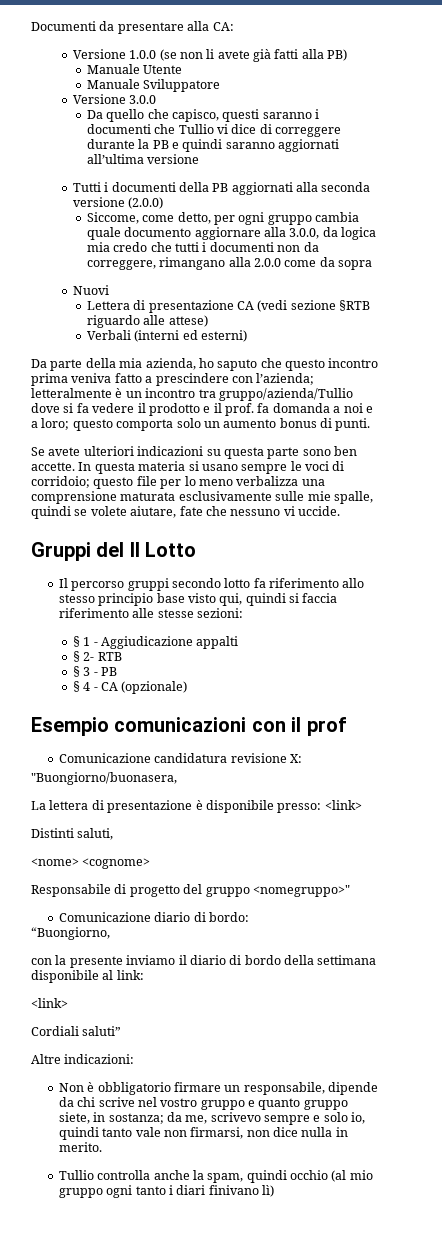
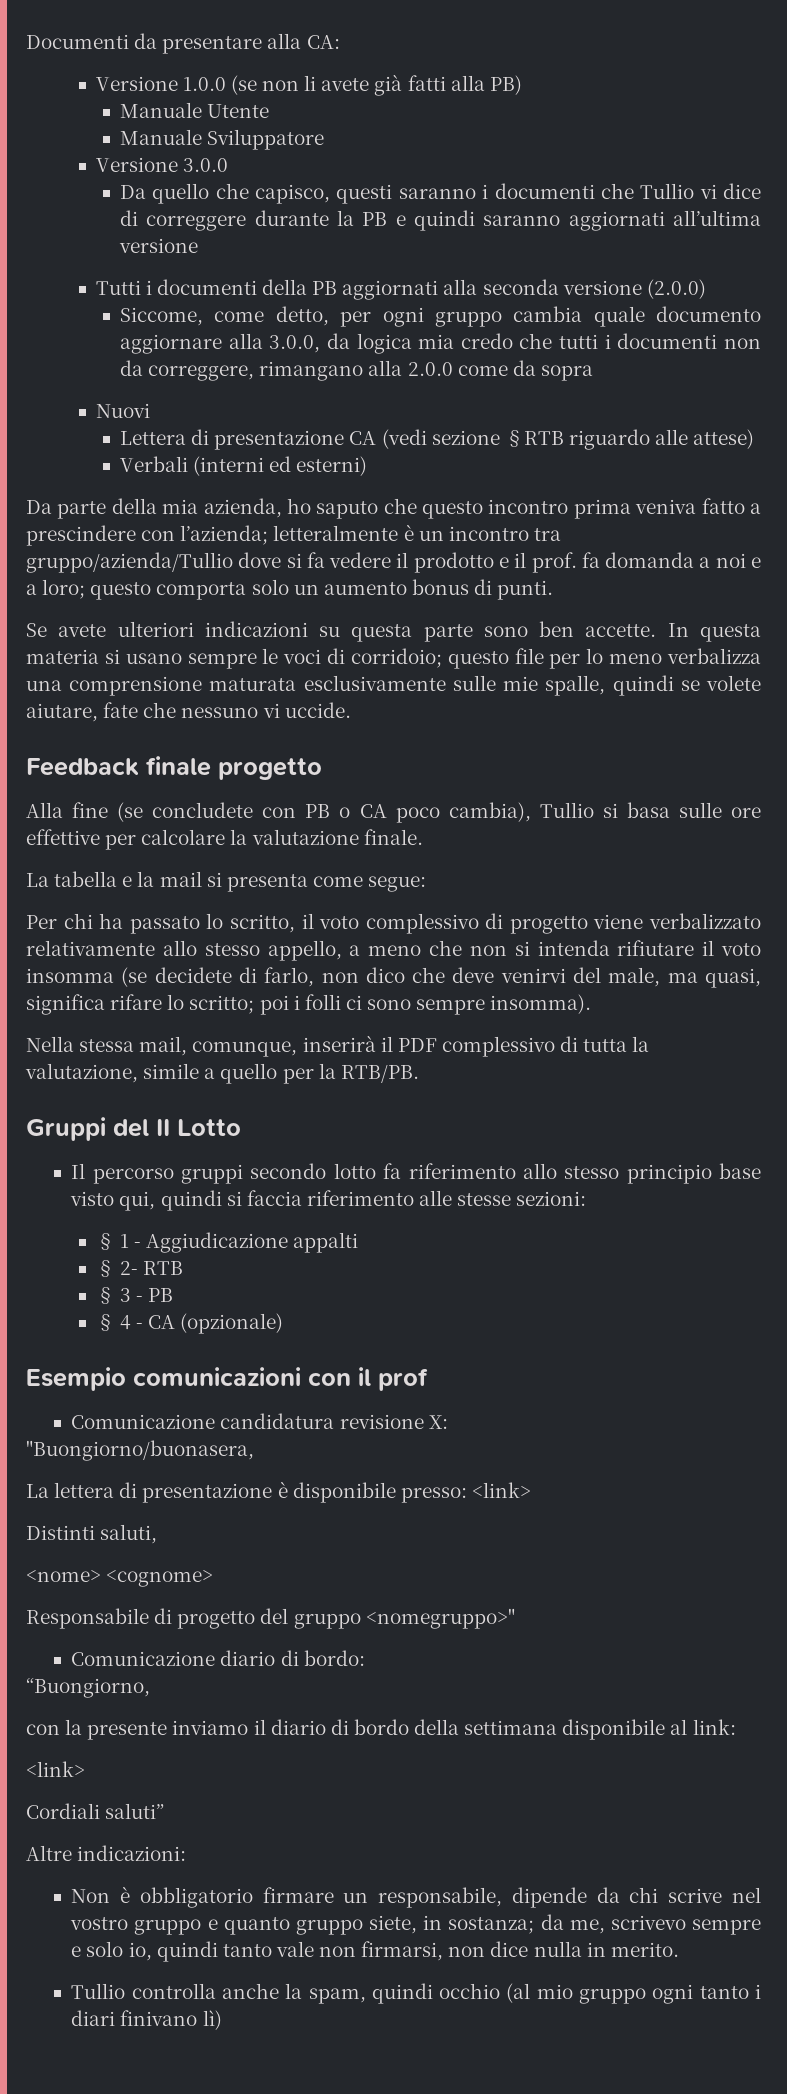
+ Feedback finale progetto
+ Alla fine (se concludete con PB o CA poco cambia), Tullio si basa sulle ore effettive per calcolare la valutazione finale.
+ La tabella e la mail si presenta come segue:
+ Per chi ha passato lo scritto, il voto complessivo di progetto viene verbalizzato relativamente allo stesso appello, a meno che non si intenda rifiutare il voto insomma (se decidete di farlo, non dico che deve venirvi del male, ma quasi, significa rifare lo scritto; poi i folli ci sono sempre insomma).
+ Nella stessa mail, comunque, inserirà il PDF complessivo di tutta la valutazione, simile a quello per la RTB/PB.

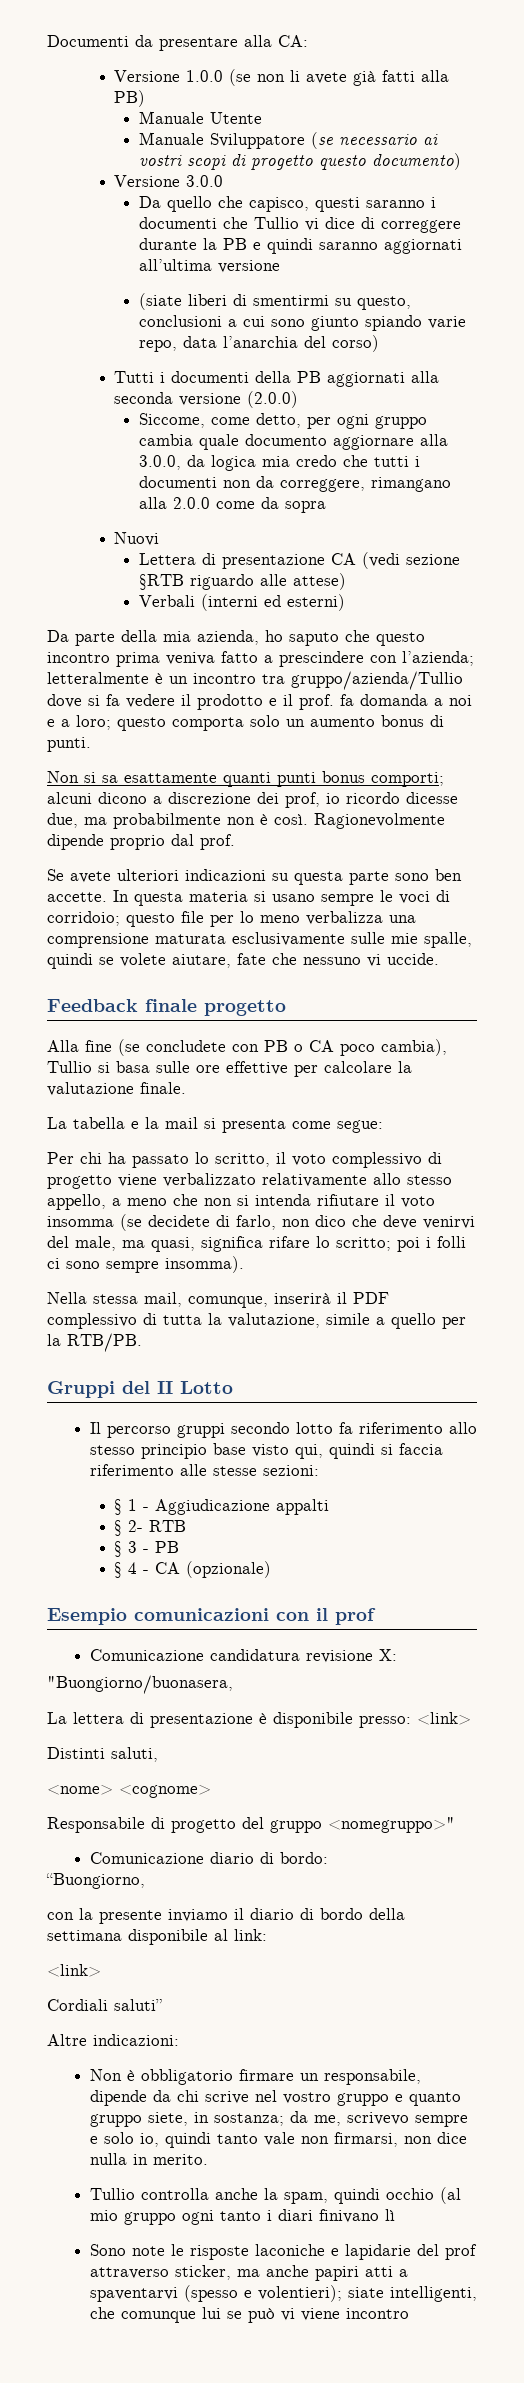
- Manuale Sviluppatore
+ Manuale Sviluppatore (se necessario ai vostri scopi di progetto questo documento)
+ (siate liberi di smentirmi su questo, conclusioni a cui sono giunto spiando varie repo, data l’anarchia del corso)
+ Non si sa esattamente quanti punti bonus comporti; alcuni dicono a discrezione dei prof, io ricordo dicesse due, ma probabilmente non è così. Ragionevolmente dipende proprio dal prof.
- Tullio controlla anche la spam, quindi occhio (al mio gruppo ogni tanto i diari finivano lì)
+ Tullio controlla anche la spam, quindi occhio (al mio gruppo ogni tanto i diari finivano lì
+ Sono note le risposte laconiche e lapidarie del prof attraverso sticker, ma anche papiri atti a spaventarvi (spesso e volentieri); siate intelligenti, che comunque lui se può vi viene incontro

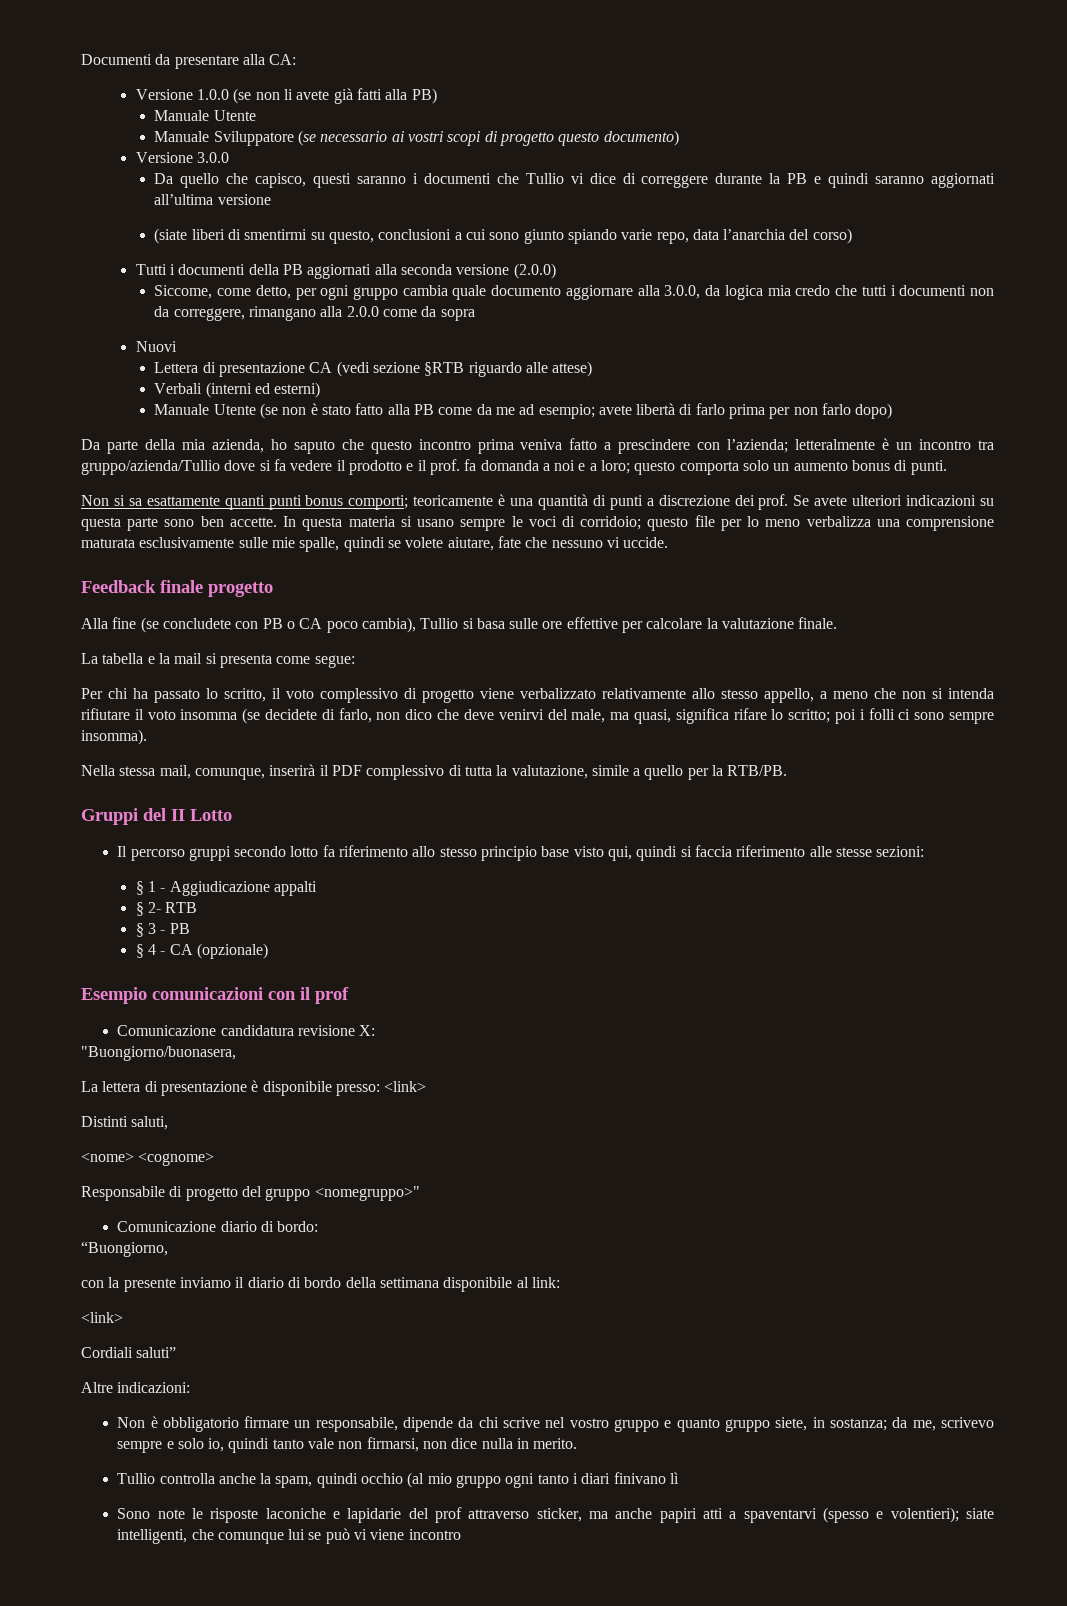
+ Manuale Utente (se non è stato fatto alla PB come da me ad esempio; avete libertà di farlo prima per non farlo dopo)
- Non si sa esattamente quanti punti bonus comporti; alcuni dicono a discrezione dei prof, io ricordo dicesse due, ma probabilmente non è così. Ragionevolmente dipende proprio dal prof.
- Se avete ulteriori indicazioni su questa parte sono ben accette.
+ Non si sa esattamente quanti punti bonus comporti; teoricamente è una quantità di punti a discrezione dei prof. Se avete ulteriori indicazioni su questa parte sono ben accette.

